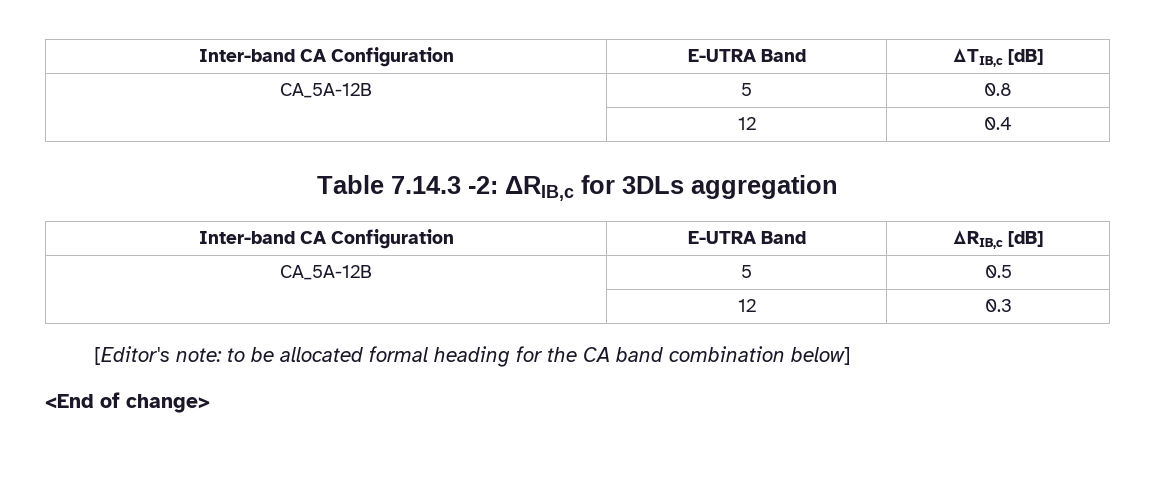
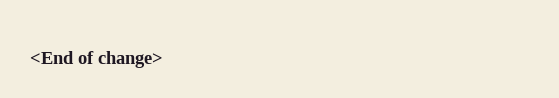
- Inter-band CA Configuration | E-UTRA Band | ΔTIB,c [dB]
- CA_5A-12B | 5 | 0.8
- | 12 | 0.4
- Table 7.14.3 -2: ΔRIB,c for 3DLs aggregation
- Inter-band CA Configuration | E-UTRA Band | ΔRIB,c [dB]
- CA_5A-12B | 5 | 0.5
- | 12 | 0.3
- [Editor's note: to be allocated formal heading for the CA band combination below]

